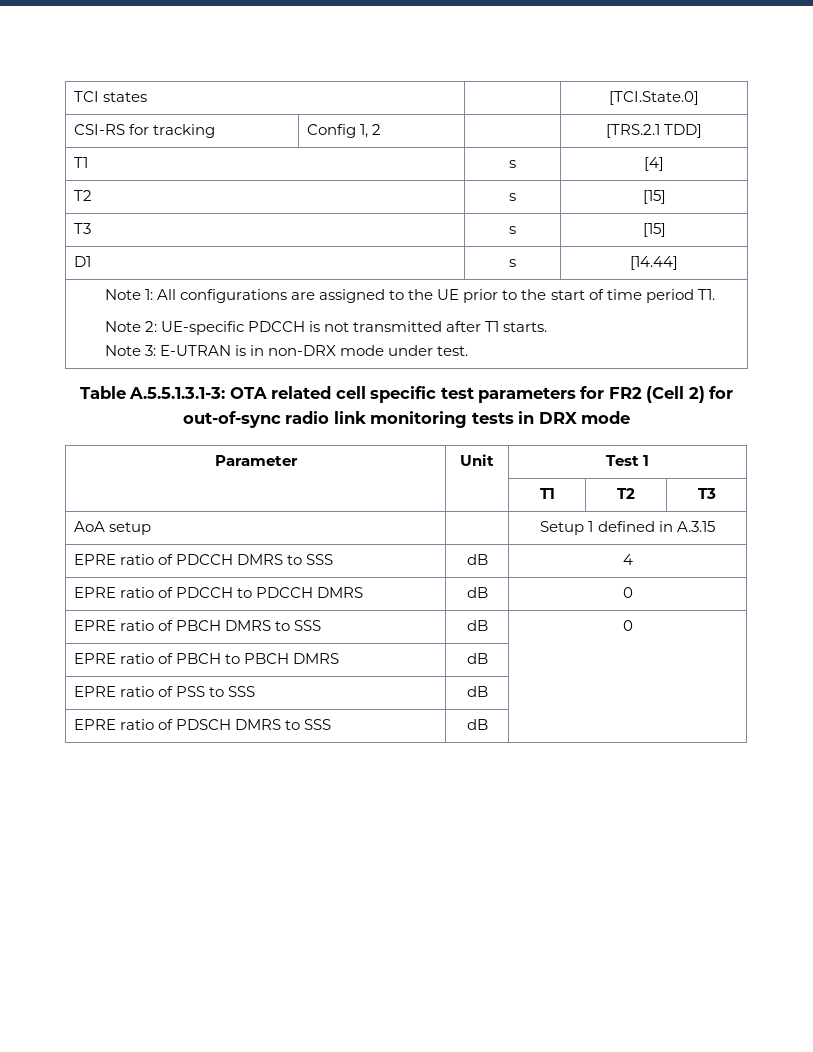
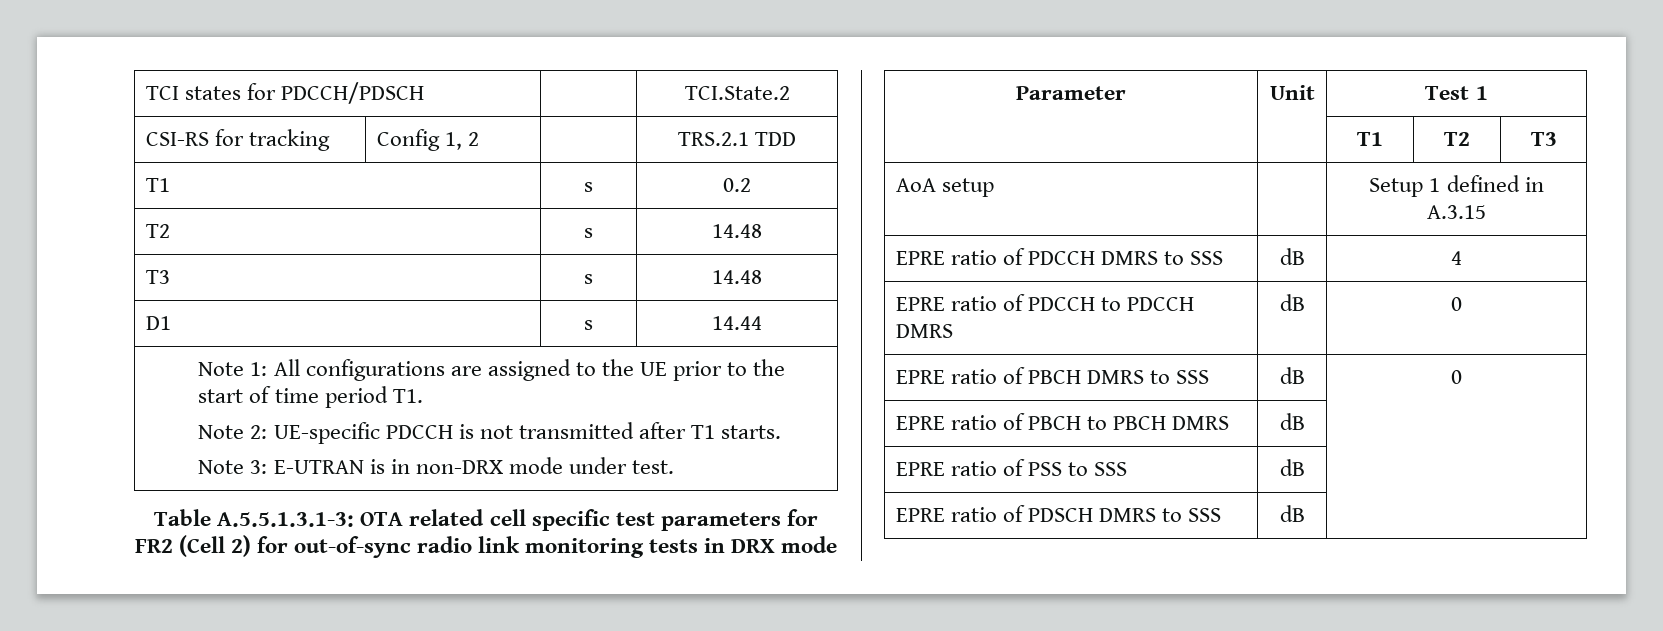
- TCI states | | [TCI.State.0]
+ TCI states for PDCCH/PDSCH | | TCI.State.2
- CSI-RS for tracking | Config 1, 2 | | [TRS.2.1 TDD]
+ CSI-RS for tracking | Config 1, 2 | | TRS.2.1 TDD
- T1 | s | [4]
+ T1 | s | 0.2
- T2 | s | [15]
+ T2 | s | 14.48
- T3 | s | [15]
+ T3 | s | 14.48
- D1 | s | [14.44]
+ D1 | s | 14.44

